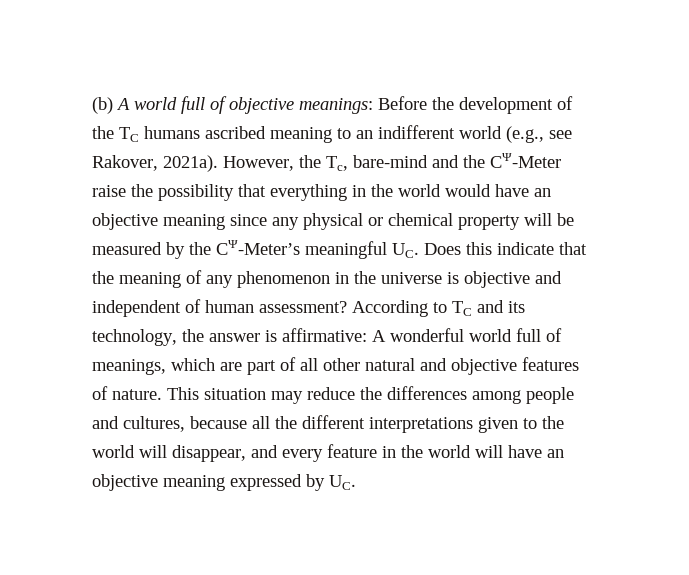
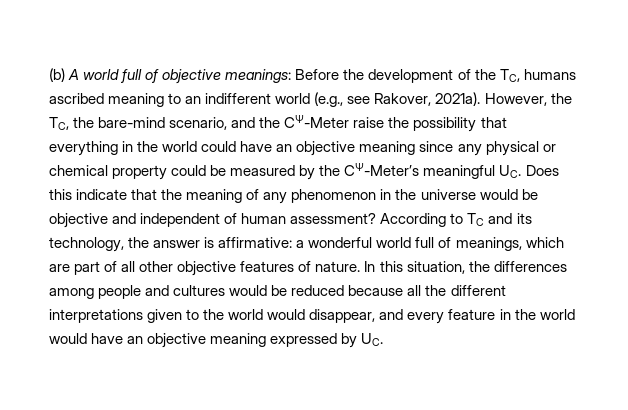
- (b) A world full of objective meanings: Before the development of the TC humans ascribed meaning to an indifferent world (e.g., see Rakover, 2021a).
+ (b) A world full of objective meanings: Before the development of the TC, humans ascribed meaning to an indifferent world (e.g., see Rakover, 2021a).
- However, the Tc, bare-mind and the CΨ-Meter raise the possibility that everything in the world would have an objective meaning since any physical or chemical property will be measured by the CΨ-Meter’s meaningful UC. Does this indicate that the meaning of any phenomenon in the universe is objective and independent of human assessment?
+ However, the TC, the bare-mind scenario, and the CΨ-Meter raise the possibility that everything in the world could have an objective meaning since any physical or chemical property could be measured by the CΨ-Meter’s meaningful UC. Does this indicate that the meaning of any phenomenon in the universe would be objective and independent of human assessment?
- According to TC and its technology, the answer is affirmative: A wonderful world full of meanings, which are part of all other natural and objective features of nature.
+ According to TC and its technology, the answer is affirmative: a wonderful world full of meanings, which are part of all other objective features of nature.
- This situation may reduce the differences among people and cultures, because all the different interpretations given to the world will disappear, and every feature in the world will have an objective meaning expressed by UC.
+ In this situation, the differences among people and cultures would be reduced because all the different interpretations given to the world would disappear, and every feature in the world would have an objective meaning expressed by UC.

